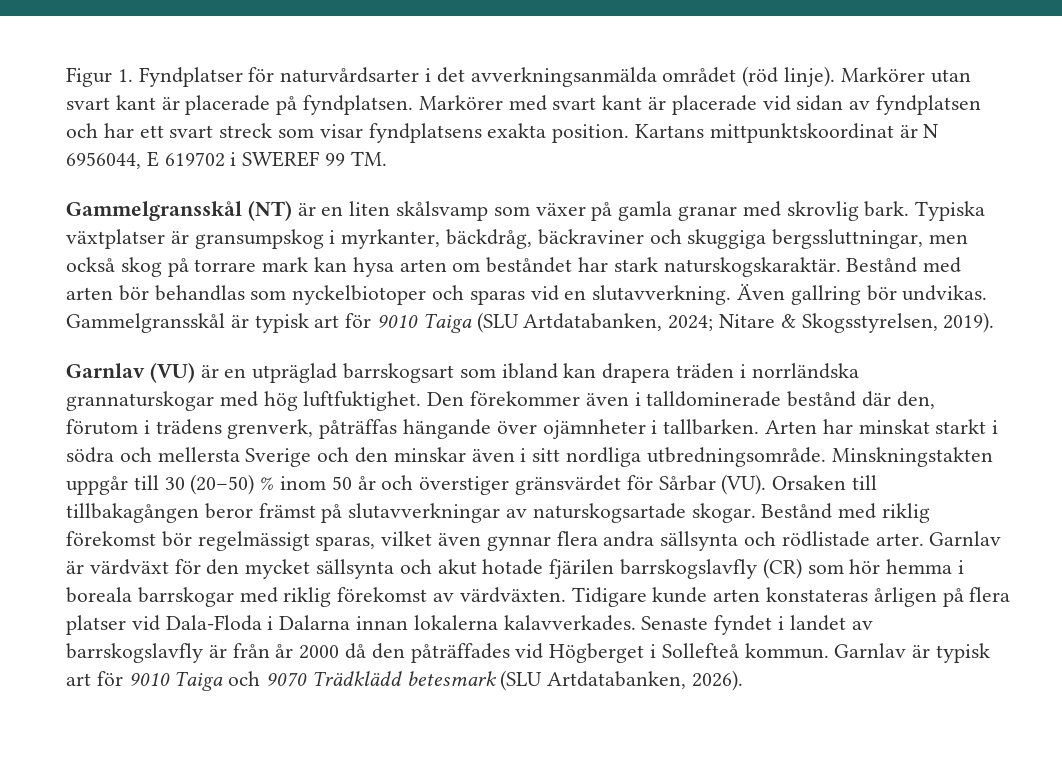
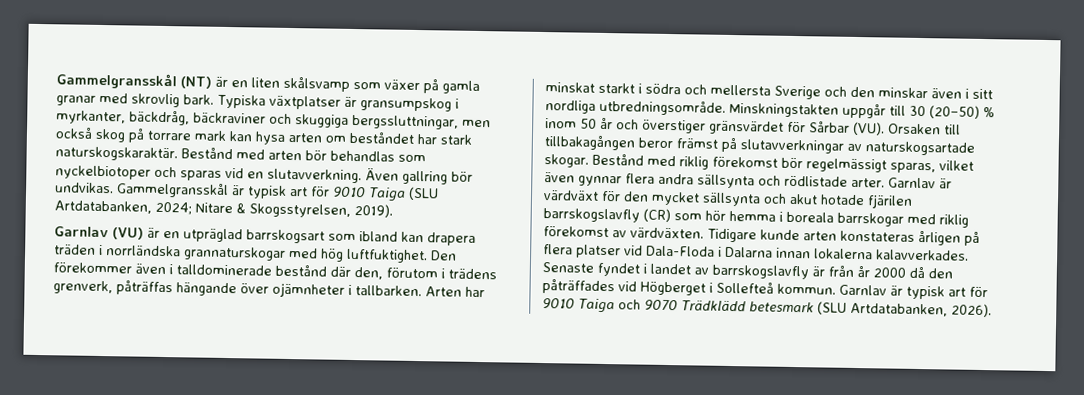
- Figur 1. Fyndplatser för naturvårdsarter i det avverkningsanmälda området (röd linje). Markörer utan svart kant är placerade på fyndplatsen. Markörer med svart kant är placerade vid sidan av fyndplatsen och har ett svart streck som visar fyndplatsens exakta position. Kartans mittpunktskoordinat är N 6956044, E 619702 i SWEREF 99 TM.

